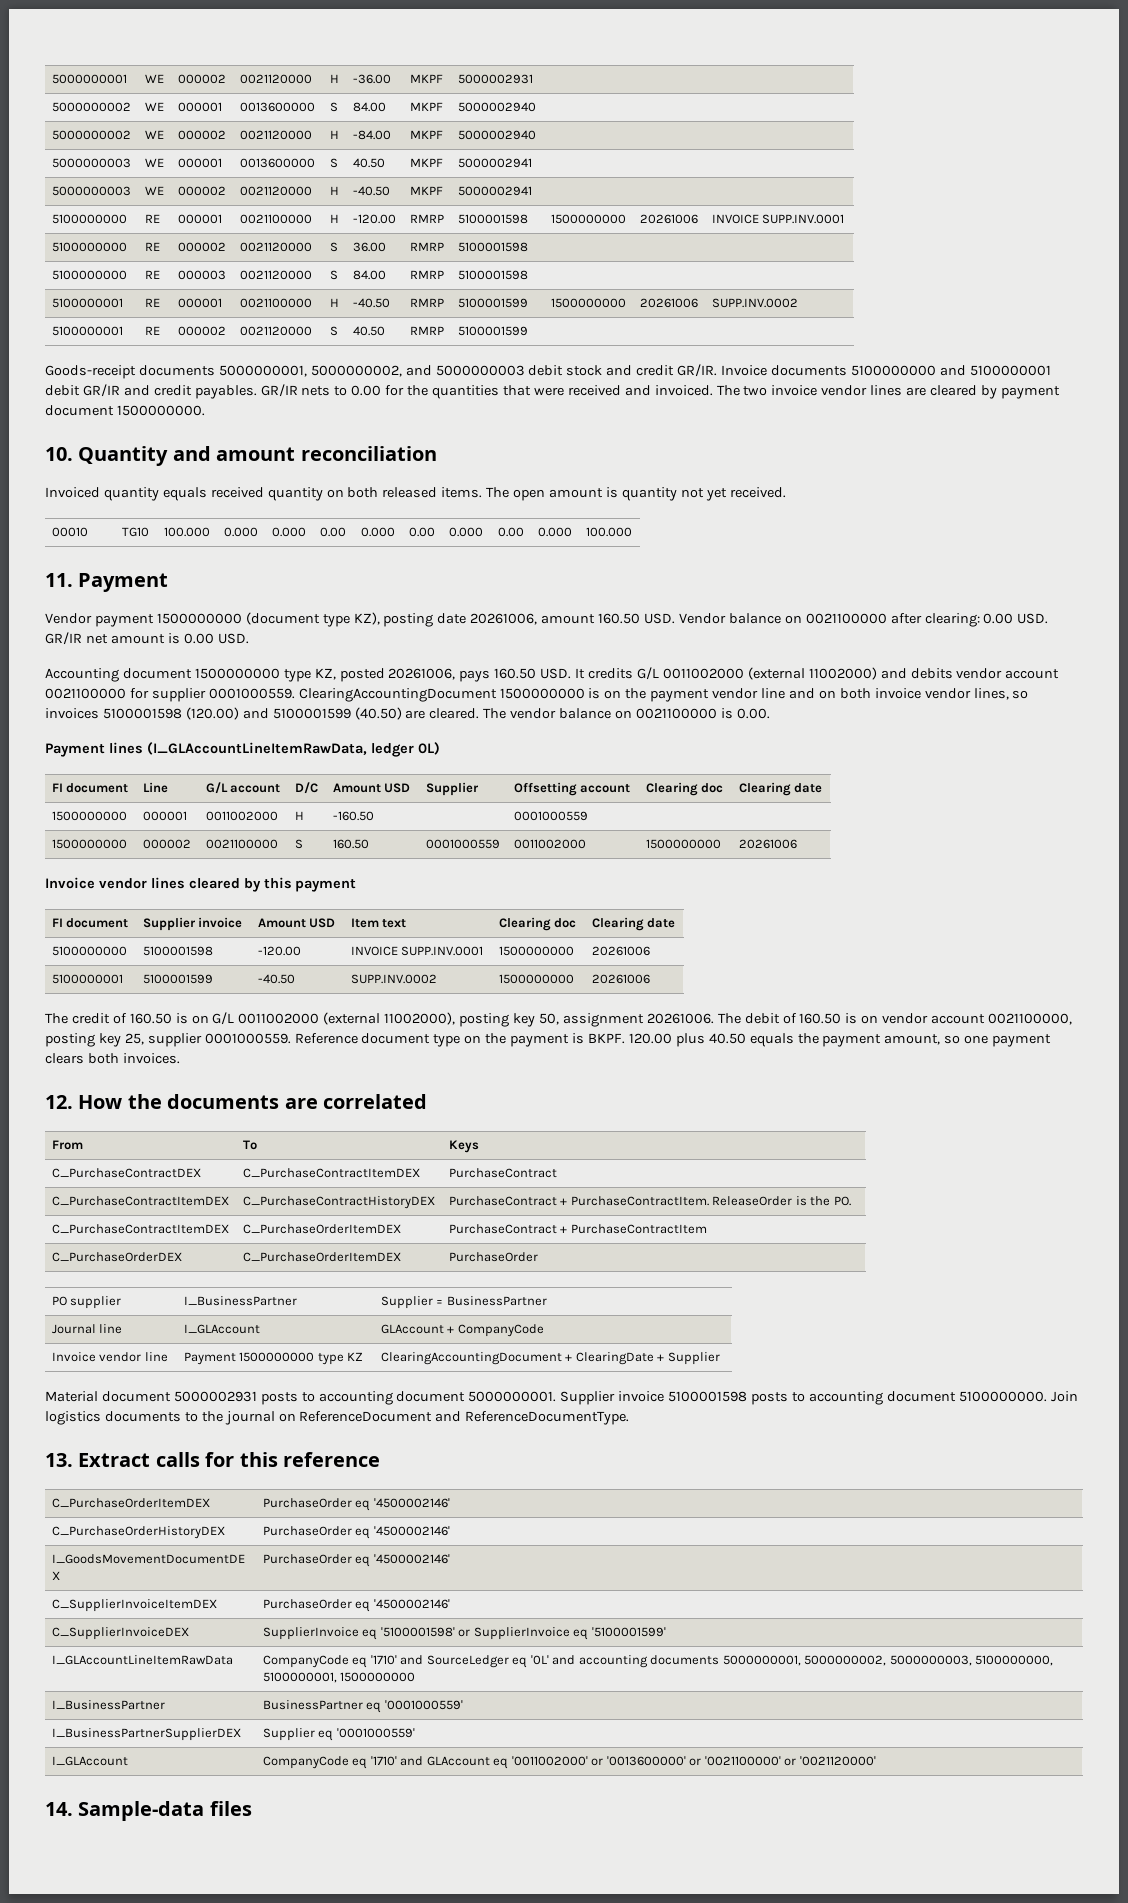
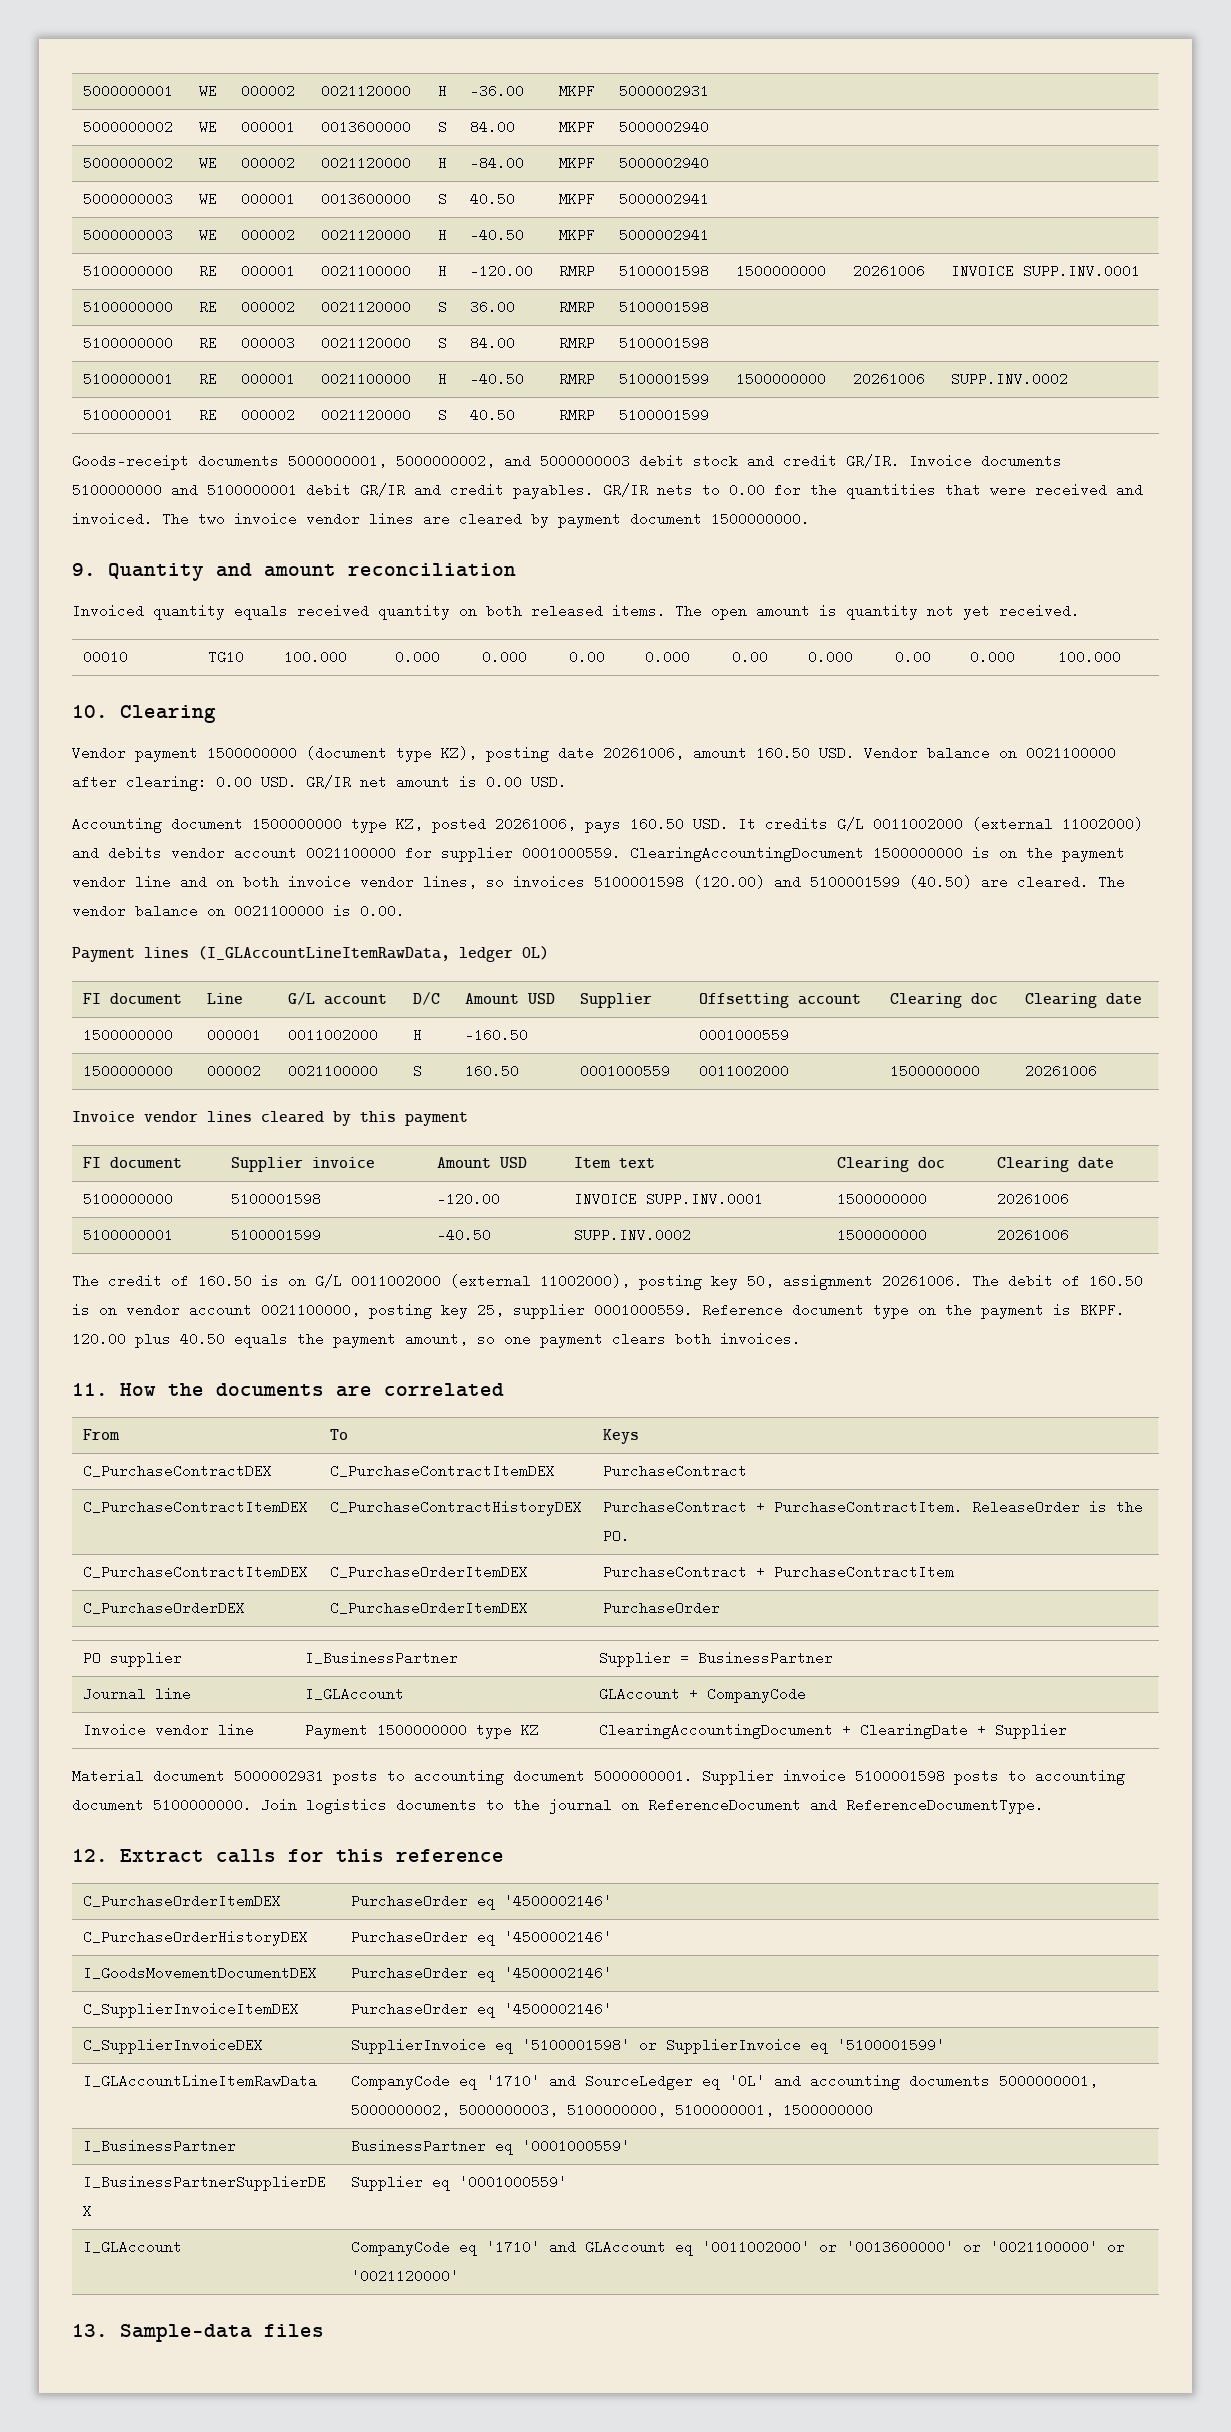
- 10. Quantity and amount reconciliation
+ 9. Quantity and amount reconciliation
- 11. Payment
+ 10. Clearing
- 12. How the documents are correlated
+ 11. How the documents are correlated
- 13. Extract calls for this reference
+ 12. Extract calls for this reference
- 14. Sample-data files
+ 13. Sample-data files

